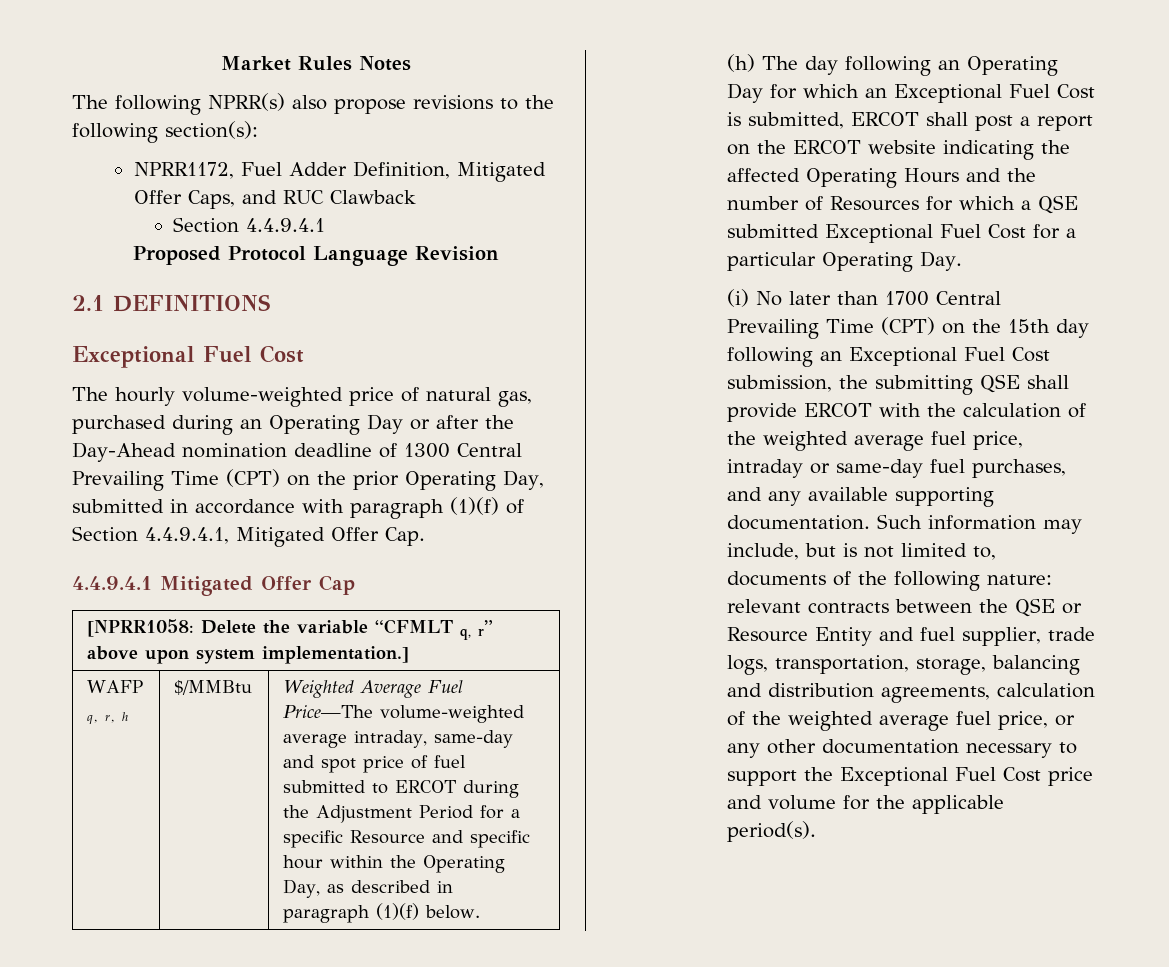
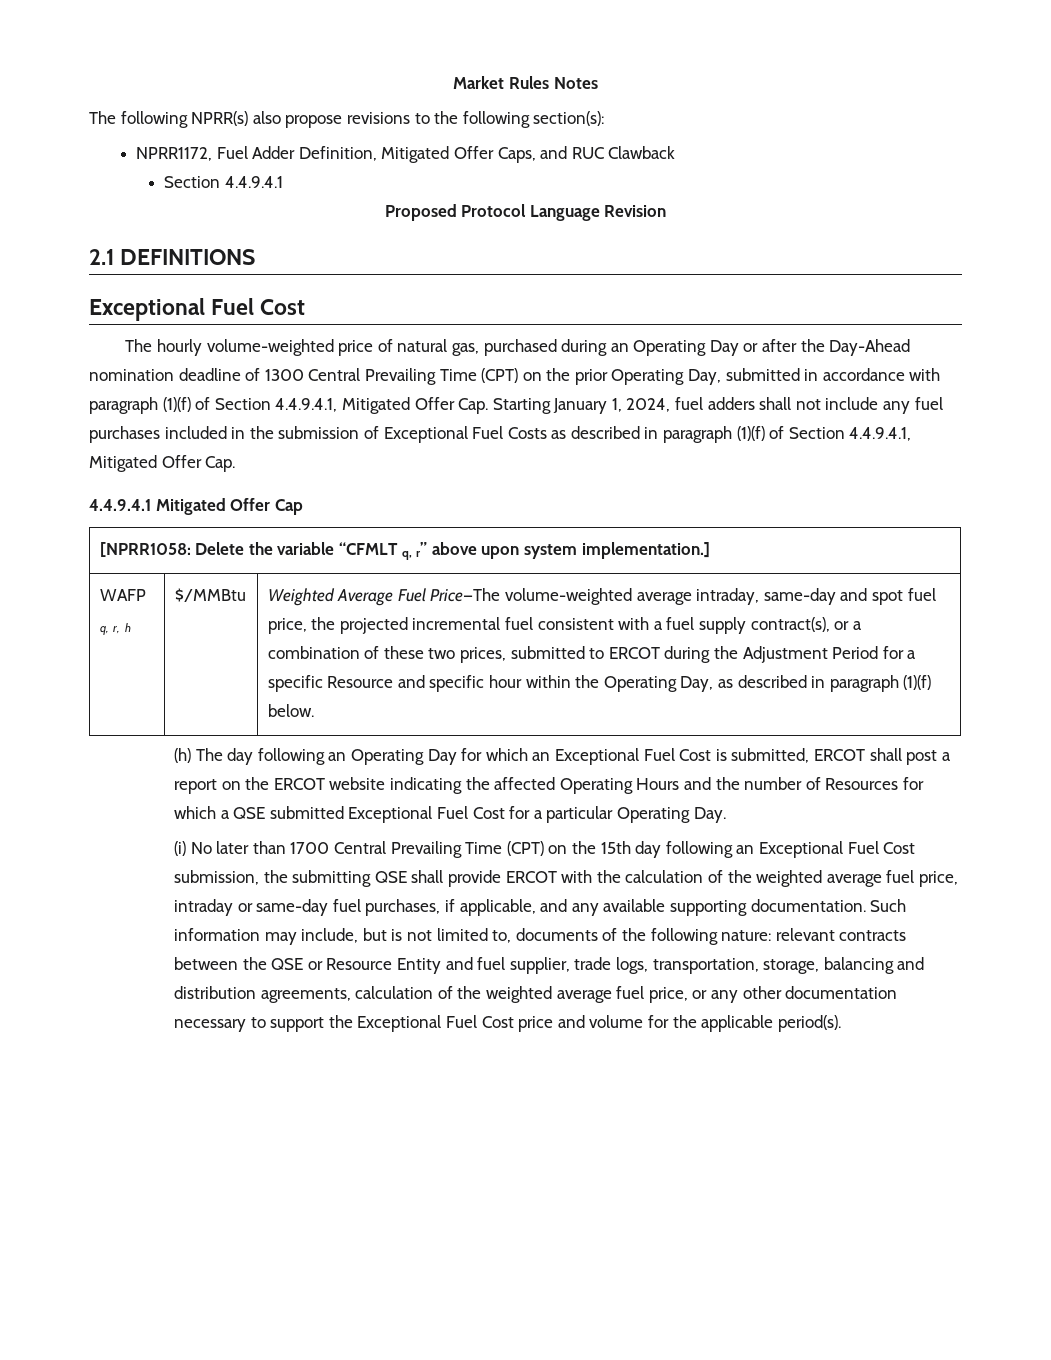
- The hourly volume-weighted price of natural gas, purchased during an Operating Day or after the Day-Ahead nomination deadline of 1300 Central Prevailing Time (CPT) on the prior Operating Day, submitted in accordance with paragraph (1)(f) of Section 4.4.9.4.1, Mitigated Offer Cap.
+ The hourly volume-weighted price of natural gas, purchased during an Operating Day or after the Day-Ahead nomination deadline of 1300 Central Prevailing Time (CPT) on the prior Operating Day, submitted in accordance with paragraph (1)(f) of Section 4.4.9.4.1, Mitigated Offer Cap. Starting January 1, 2024, fuel adders shall not include any fuel purchases included in the submission of Exceptional Fuel Costs as described in paragraph (1)(f) of Section 4.4.9.4.1, Mitigated Offer Cap.
- Weighted Average Fuel Price—The volume-weighted average intraday, same-day and spot price of fuel submitted to ERCOT during the Adjustment Period for a specific Resource and specific hour within the Operating Day, as described in paragraph (1)(f) below.
+ Weighted Average Fuel Price—The volume-weighted average intraday, same-day and spot fuel price, the projected incremental fuel consistent with a fuel supply contract(s), or a combination of these two prices, submitted to ERCOT during the Adjustment Period for a specific Resource and specific hour within the Operating Day, as described in paragraph (1)(f) below.
- (i) No later than 1700 Central Prevailing Time (CPT) on the 15th day following an Exceptional Fuel Cost submission, the submitting QSE shall provide ERCOT with the calculation of the weighted average fuel price, intraday or same-day fuel purchases, and any available supporting documentation.
+ (i) No later than 1700 Central Prevailing Time (CPT) on the 15th day following an Exceptional Fuel Cost submission, the submitting QSE shall provide ERCOT with the calculation of the weighted average fuel price, intraday or same-day fuel purchases, if applicable, and any available supporting documentation.

